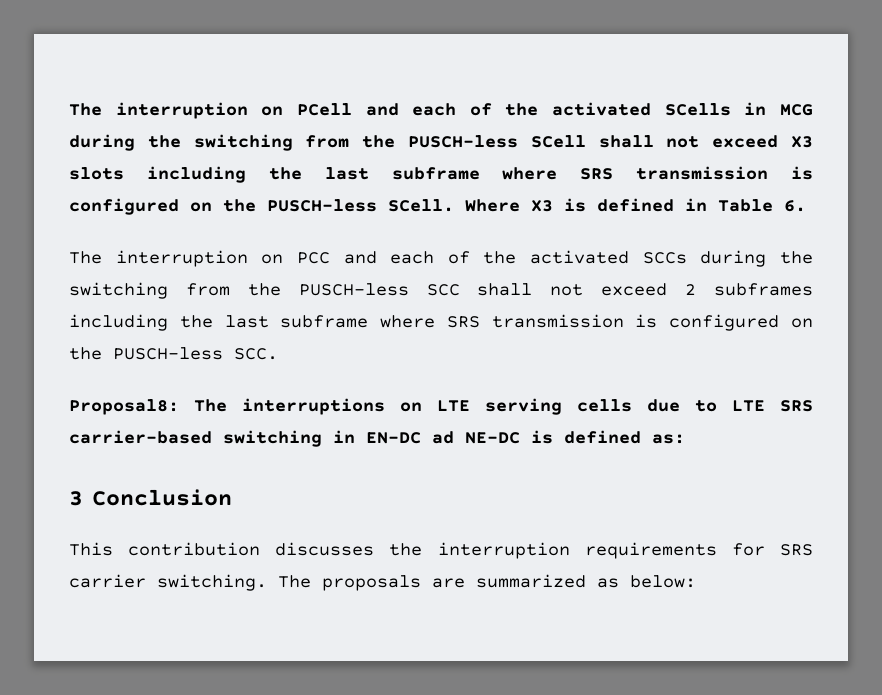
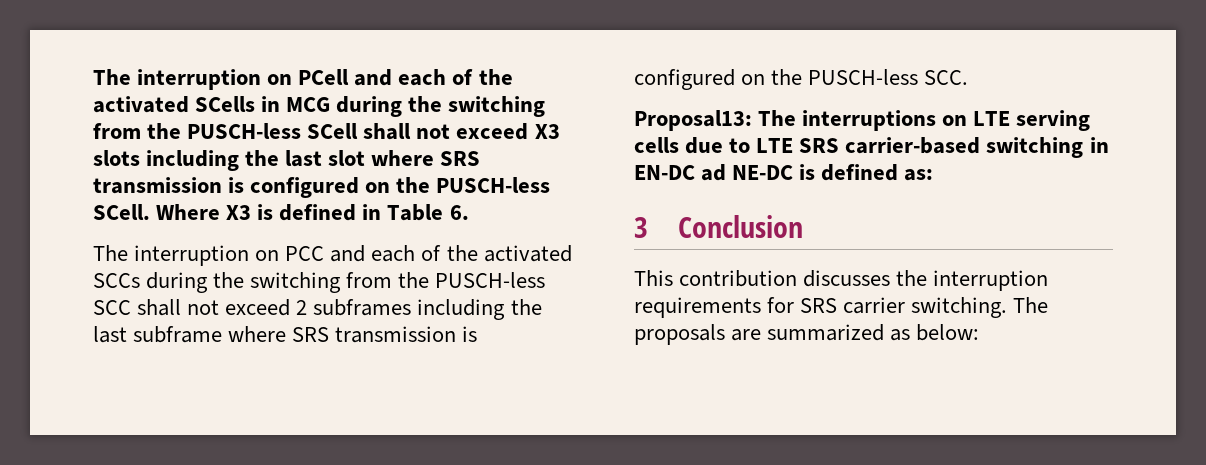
- The interruption on PCell and each of the activated SCells in MCG during the switching from the PUSCH-less SCell shall not exceed X3 slots including the last subframe where SRS transmission is configured on the PUSCH-less SCell.
+ The interruption on PCell and each of the activated SCells in MCG during the switching from the PUSCH-less SCell shall not exceed X3 slots including the last slot where SRS transmission is configured on the PUSCH-less SCell.
- Proposal8: The interruptions on LTE serving cells due to LTE SRS carrier-based switching in EN-DC ad NE-DC is defined as:
+ Proposal13: The interruptions on LTE serving cells due to LTE SRS carrier-based switching in EN-DC ad NE-DC is defined as:

